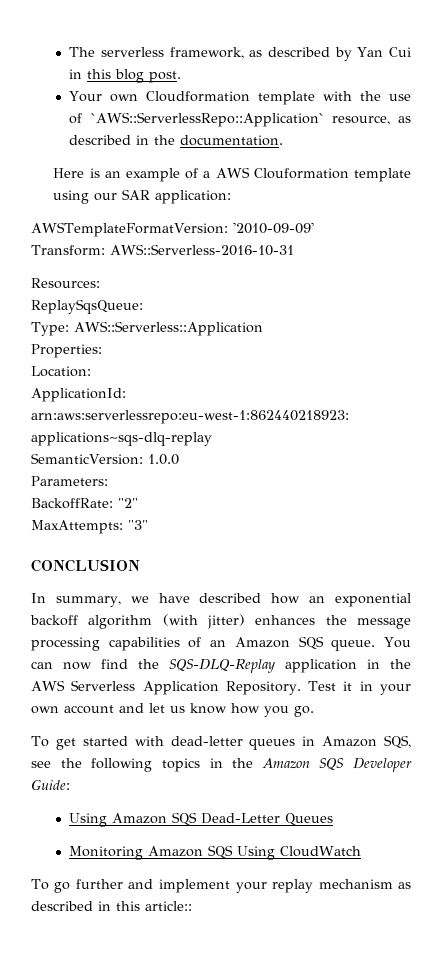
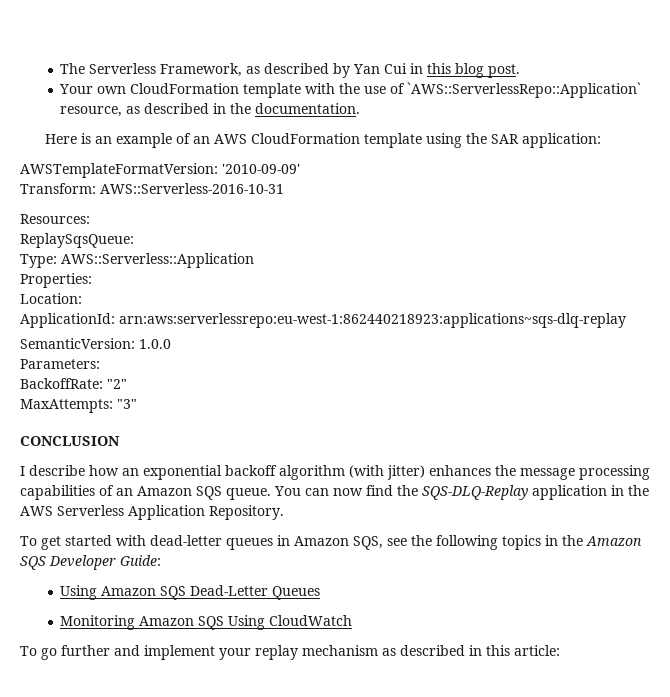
- The serverless framework, as described by Yan Cui in this blog post.
+ The Serverless Framework, as described by Yan Cui in this blog post.
- Your own Cloudformation template with the use of `AWS::ServerlessRepo::Application` resource, as described in the documentation.
+ Your own CloudFormation template with the use of `AWS::ServerlessRepo::Application` resource, as described in the documentation.
- Here is an example of a AWS Clouformation template using our SAR application:
+ Here is an example of an AWS CloudFormation template using the SAR application:
- In summary, we have described how an exponential backoff algorithm (with jitter) enhances the message processing capabilities of an Amazon SQS queue.
+ I describe how an exponential backoff algorithm (with jitter) enhances the message processing capabilities of an Amazon SQS queue.
- Test it in your own account and let us know how you go.
- To go further and implement your replay mechanism as described in this article::
+ To go further and implement your replay mechanism as described in this article:

